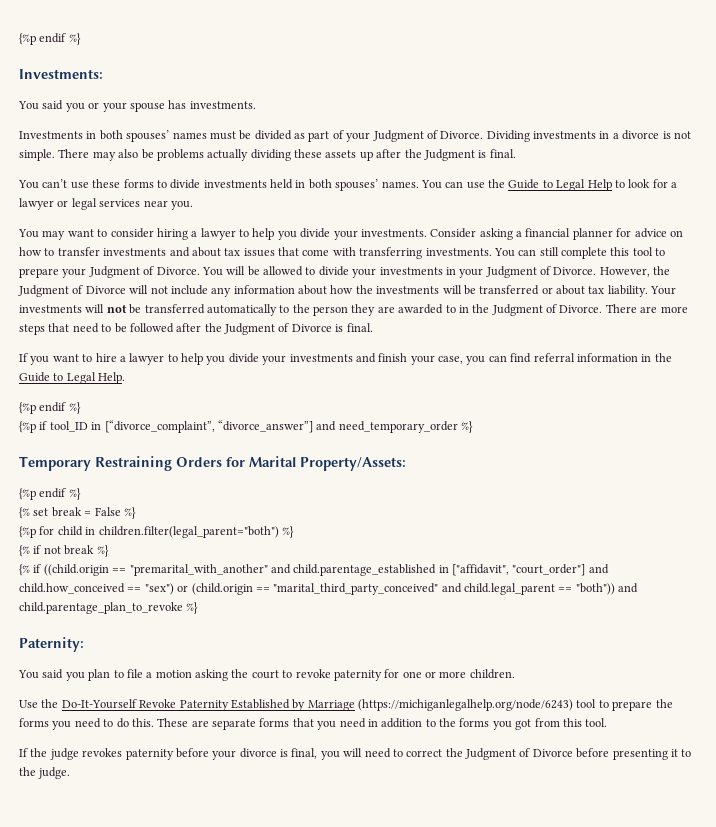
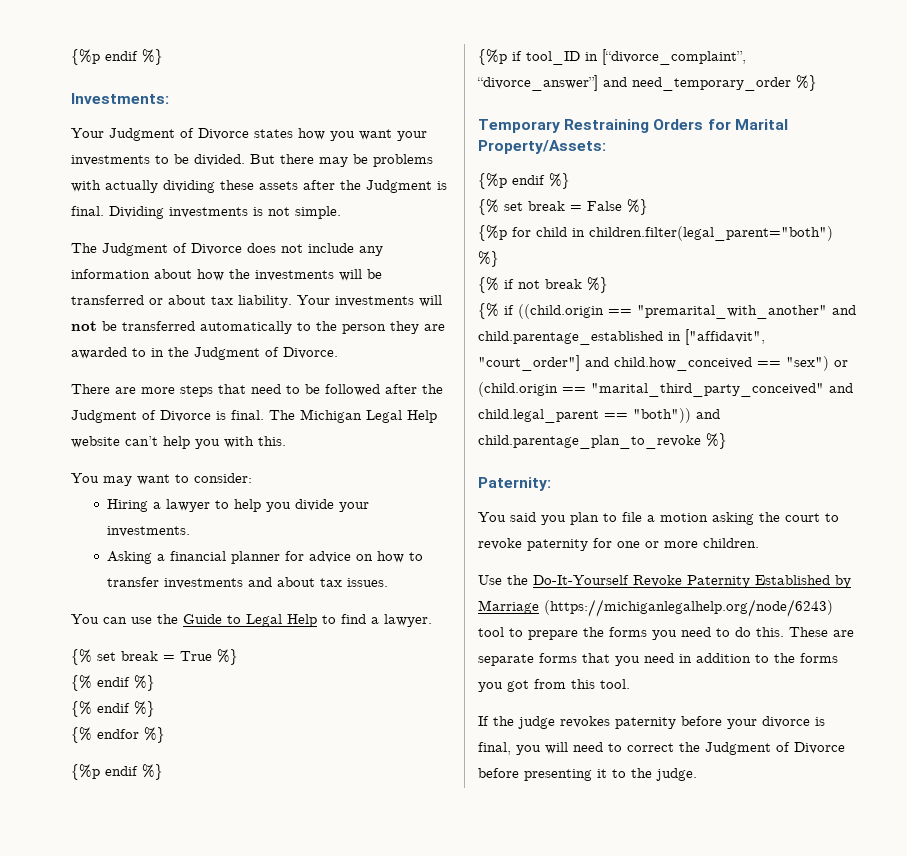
- You said you or your spouse has investments.
- Investments in both spouses’ names must be divided as part of your Judgment of Divorce. Dividing investments in a divorce is not simple. There may also be problems actually dividing these assets up after the Judgment is final.
- You can’t use these forms to divide investments held in both spouses’ names. You can use the Guide to Legal Help to look for a lawyer or legal services near you.
- You may want to consider hiring a lawyer to help you divide your investments. Consider asking a financial planner for advice on how to transfer investments and about tax issues that come with transferring investments. You can still complete this tool to prepare your Judgment of Divorce. You will be allowed to divide your investments in your Judgment of Divorce. However, the Judgment of Divorce will not include any information about how the investments will be transferred or about tax liability.
+ Your Judgment of Divorce states how you want your investments to be divided. But there may be problems with actually dividing these assets after the Judgment is final. Dividing investments is not simple.
+ The Judgment of Divorce does not include any information about how the investments will be transferred or about tax liability.
- Your investments will not be transferred automatically to the person they are awarded to in the Judgment of Divorce. There are more steps that need to be followed after the Judgment of Divorce is final.
- If you want to hire a lawyer to help you divide your investments and finish your case, you can find referral information in the Guide to Legal Help.
+ Your investments will not be transferred automatically to the person they are awarded to in the Judgment of Divorce.
+ There are more steps that need to be followed after the Judgment of Divorce is final. The Michigan Legal Help website can’t help you with this.
+ You may want to consider:
+ Hiring a lawyer to help you divide your investments.
+ Asking a financial planner for advice on how to transfer investments and about tax issues.
+ You can use the Guide to Legal Help to find a lawyer.
+ {% set break = True %}
+ {% endif %}
+ {% endif %}
+ {% endfor %}

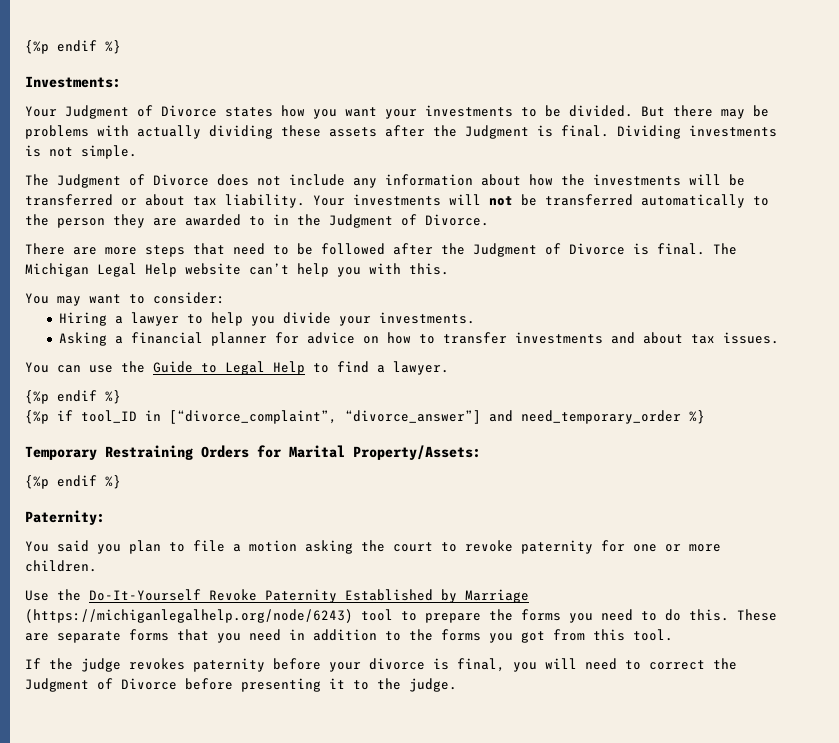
- {% set break = True %}
- {% endif %}
- {% endif %}
- {% endfor %}
- {% set break = False %}
- {%p for child in children.filter(legal_parent="both") %}
- {% if not break %}
- {% if ((child.origin == "premarital_with_another" and child.parentage_established in ["affidavit", "court_order"] and child.how_conceived == "sex") or (child.origin == "marital_third_party_conceived" and child.legal_parent == "both")) and child.parentage_plan_to_revoke %}

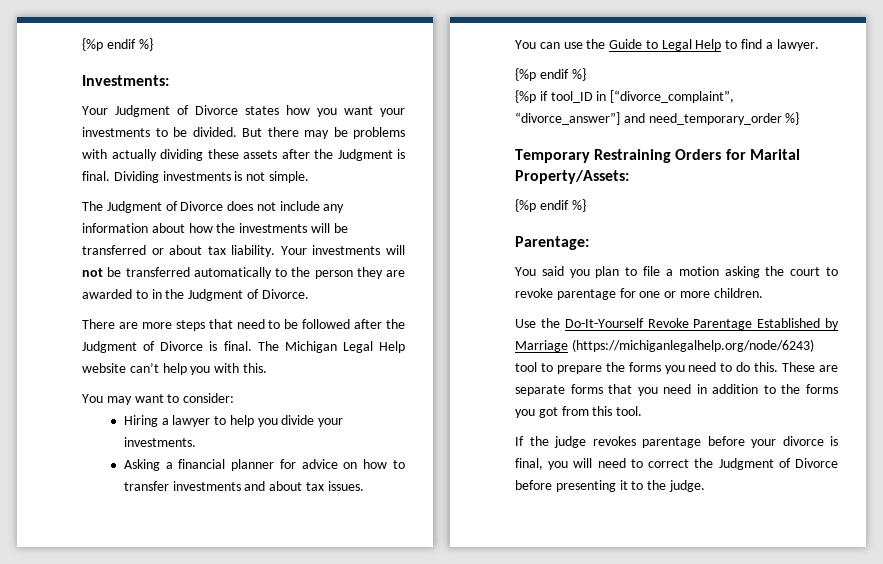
- Paternity:
+ Parentage:
- You said you plan to file a motion asking the court to revoke paternity for one or more children.
+ You said you plan to file a motion asking the court to revoke parentage for one or more children.
- Use the Do-It-Yourself Revoke Paternity Established by Marriage (https://michiganlegalhelp.org/node/6243) tool to prepare the forms you need to do this.
+ Use the Do-It-Yourself Revoke Parentage Established by Marriage (https://michiganlegalhelp.org/node/6243) tool to prepare the forms you need to do this.
- If the judge revokes paternity before your divorce is final, you will need to correct the Judgment of Divorce before presenting it to the judge.
+ If the judge revokes parentage before your divorce is final, you will need to correct the Judgment of Divorce before presenting it to the judge.

